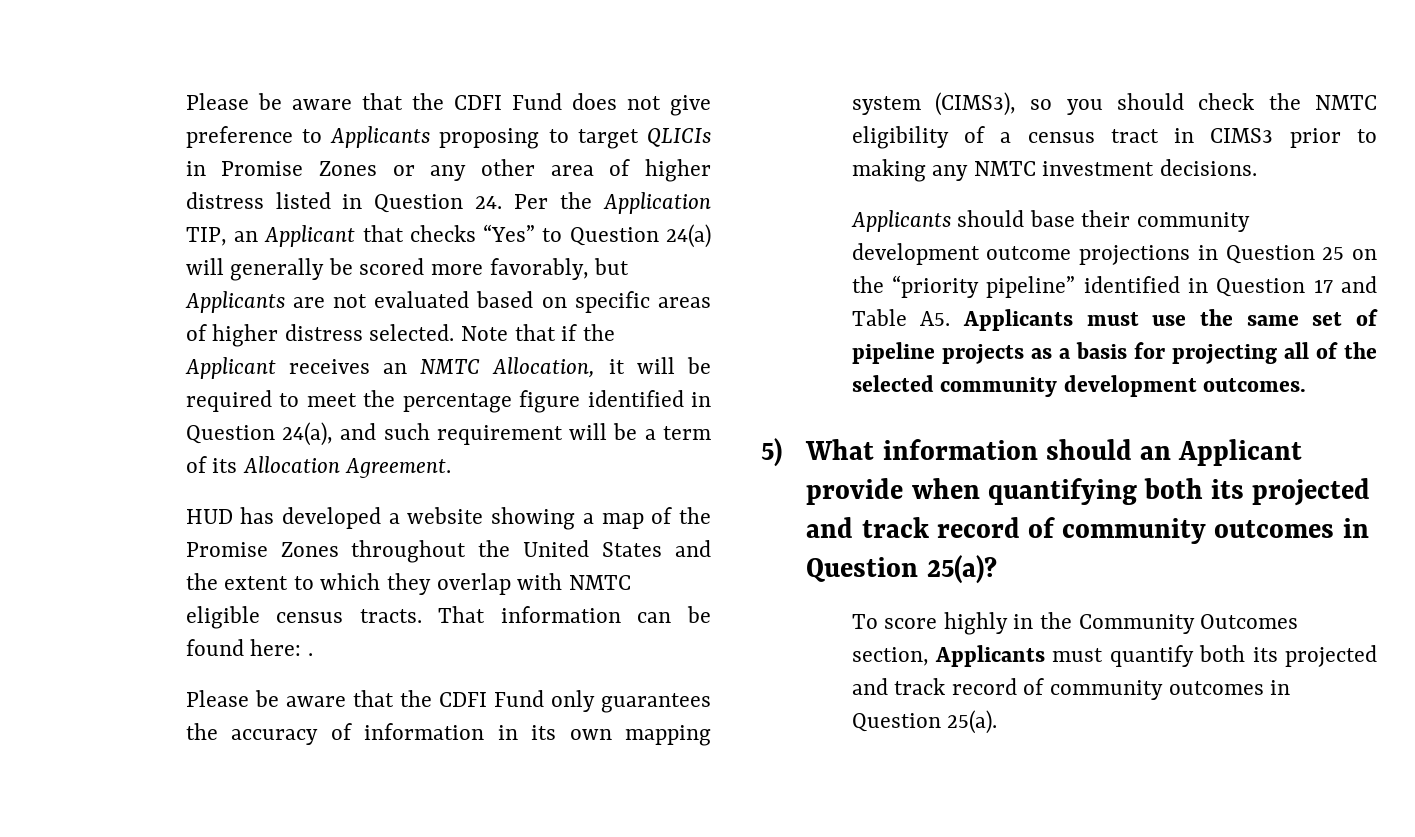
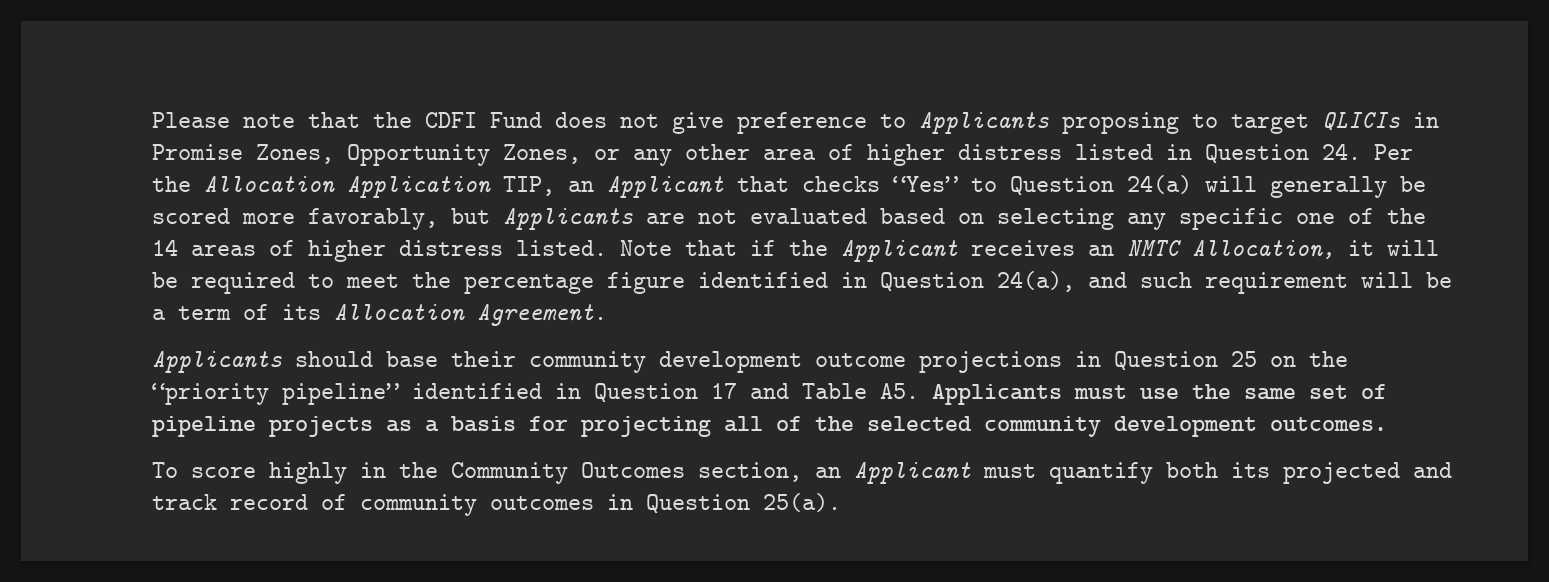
- Please be aware that the CDFI Fund does not give preference to Applicants proposing to target QLICIs in Promise Zones or any other area of higher distress listed in Question 24. Per the Application TIP, an Applicant that checks “Yes” to Question 24(a) will generally be scored more favorably, but Applicants are not evaluated based on specific areas of higher distress selected.
+ Please note that the CDFI Fund does not give preference to Applicants proposing to target QLICIs in Promise Zones, Opportunity Zones, or any other area of higher distress listed in Question 24. Per the Allocation Application TIP, an Applicant that checks “Yes” to Question 24(a) will generally be scored more favorably, but Applicants are not evaluated based on selecting any specific one of the 14 areas of higher distress listed.
- HUD has developed a website showing a map of the Promise Zones throughout the United States and the extent to which they overlap with NMTC eligible census tracts. That information can be found here: .
- Please be aware that the CDFI Fund only guarantees the accuracy of information in its own mapping system (CIMS3), so you should check the NMTC eligibility of a census tract in CIMS3 prior to making any NMTC investment decisions.
- 5) What information should an Applicant provide when quantifying both its projected and track record of community outcomes in Question 25(a)?
- To score highly in the Community Outcomes section, Applicants must quantify both its projected and track record of community outcomes in Question 25(a).
+ To score highly in the Community Outcomes section, an Applicant must quantify both its projected and track record of community outcomes in Question 25(a).

